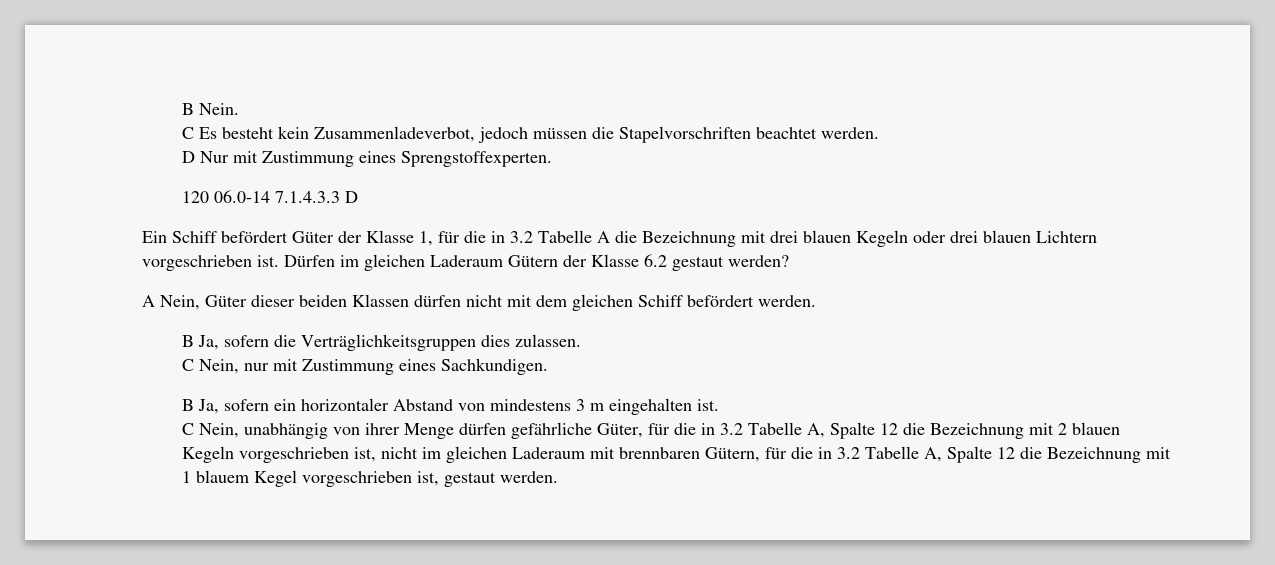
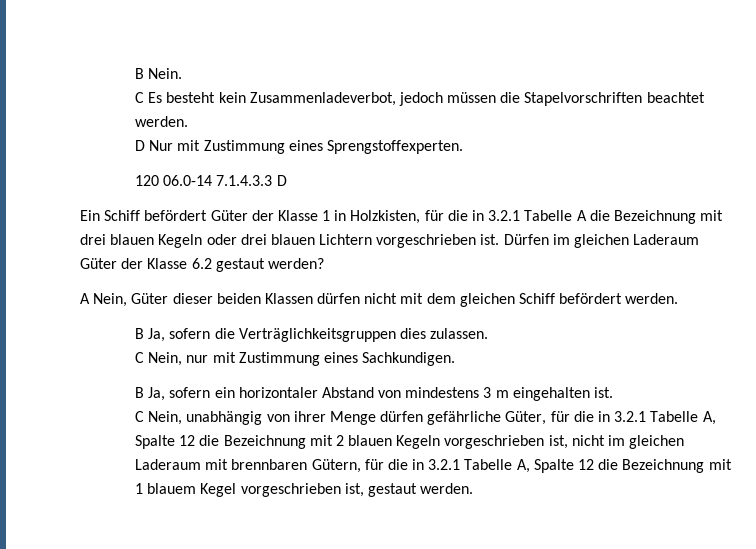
- Ein Schiff befördert Güter der Klasse 1, für die in 3.2 Tabelle A die Bezeichnung mit drei blauen Kegeln oder drei blauen Lichtern vorgeschrieben ist.
+ Ein Schiff befördert Güter der Klasse 1 in Holzkisten, für die in 3.2.1 Tabelle A die Bezeichnung mit drei blauen Kegeln oder drei blauen Lichtern vorgeschrieben ist.
- Dürfen im gleichen Laderaum Gütern der Klasse 6.2 gestaut werden?
+ Dürfen im gleichen Laderaum Güter der Klasse 6.2 gestaut werden?
- C Nein, unabhängig von ihrer Menge dürfen gefährliche Güter, für die in 3.2 Tabelle A, Spalte 12 die Bezeichnung mit 2 blauen Kegeln vorgeschrieben ist, nicht im gleichen Laderaum mit brennbaren Gütern, für die in 3.2 Tabelle A, Spalte 12 die Bezeichnung mit 1 blauem Kegel vorgeschrieben ist, gestaut werden.
+ C Nein, unabhängig von ihrer Menge dürfen gefährliche Güter, für die in 3.2.1 Tabelle A, Spalte 12 die Bezeichnung mit 2 blauen Kegeln vorgeschrieben ist, nicht im gleichen Laderaum mit brennbaren Gütern, für die in 3.2.1 Tabelle A, Spalte 12 die Bezeichnung mit 1 blauem Kegel vorgeschrieben ist, gestaut werden.

